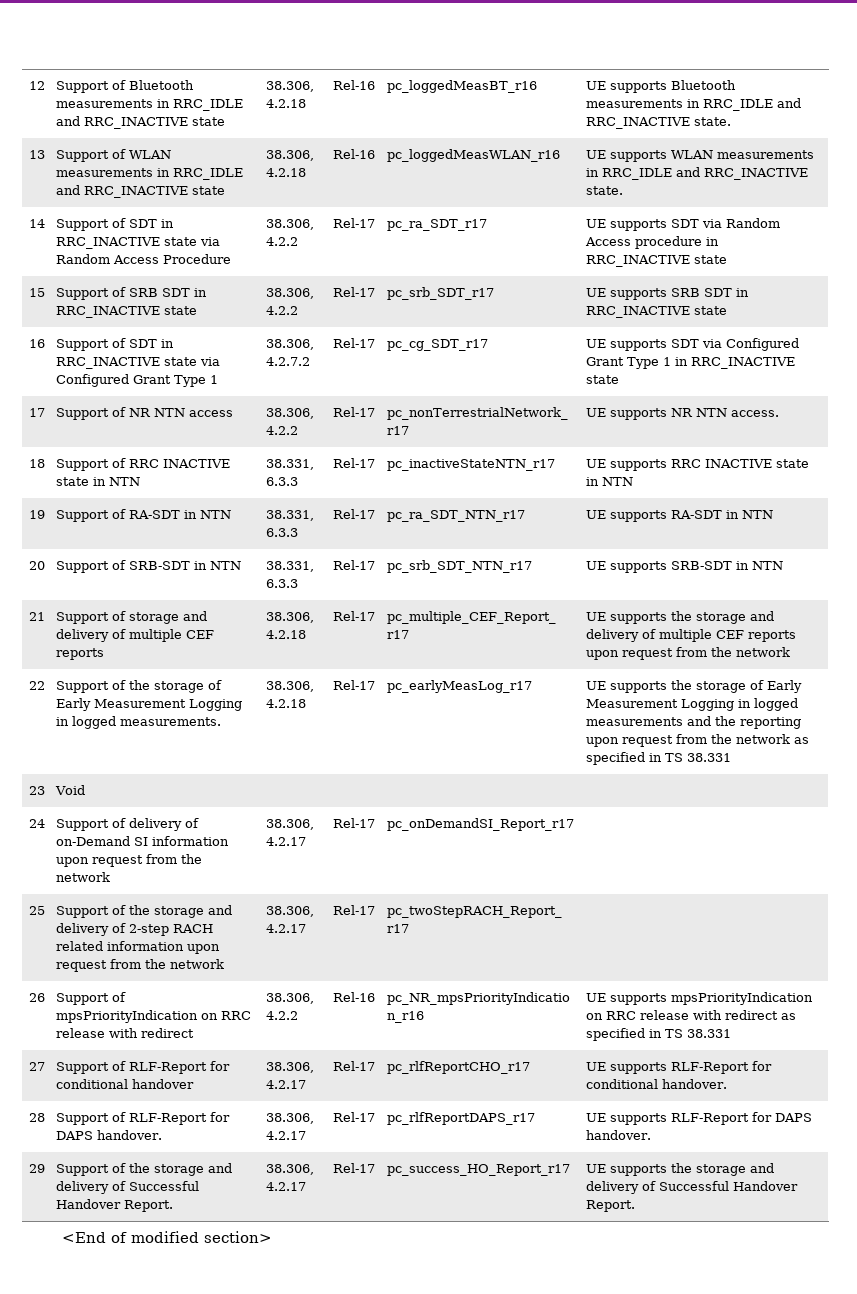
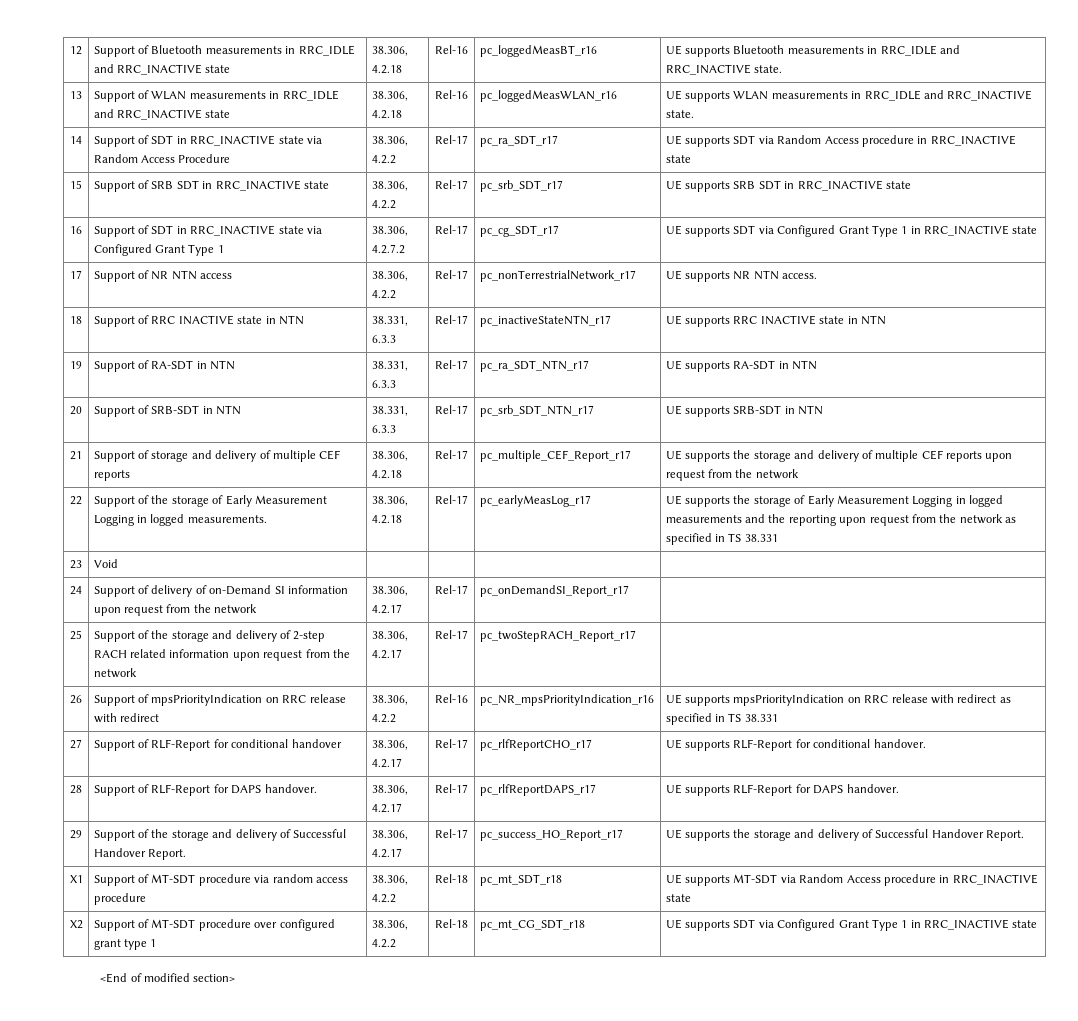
+ X1 | Support of MT-SDT procedure via random access procedure | 38.306, 4.2.2 | Rel-18 | pc_mt_SDT_r18 | UE supports MT-SDT via Random Access procedure in RRC_INACTIVE state
+ X2 | Support of MT-SDT procedure over configured grant type 1 | 38.306, 4.2.2 | Rel-18 | pc_mt_CG_SDT_r18 | UE supports SDT via Configured Grant Type 1 in RRC_INACTIVE state

